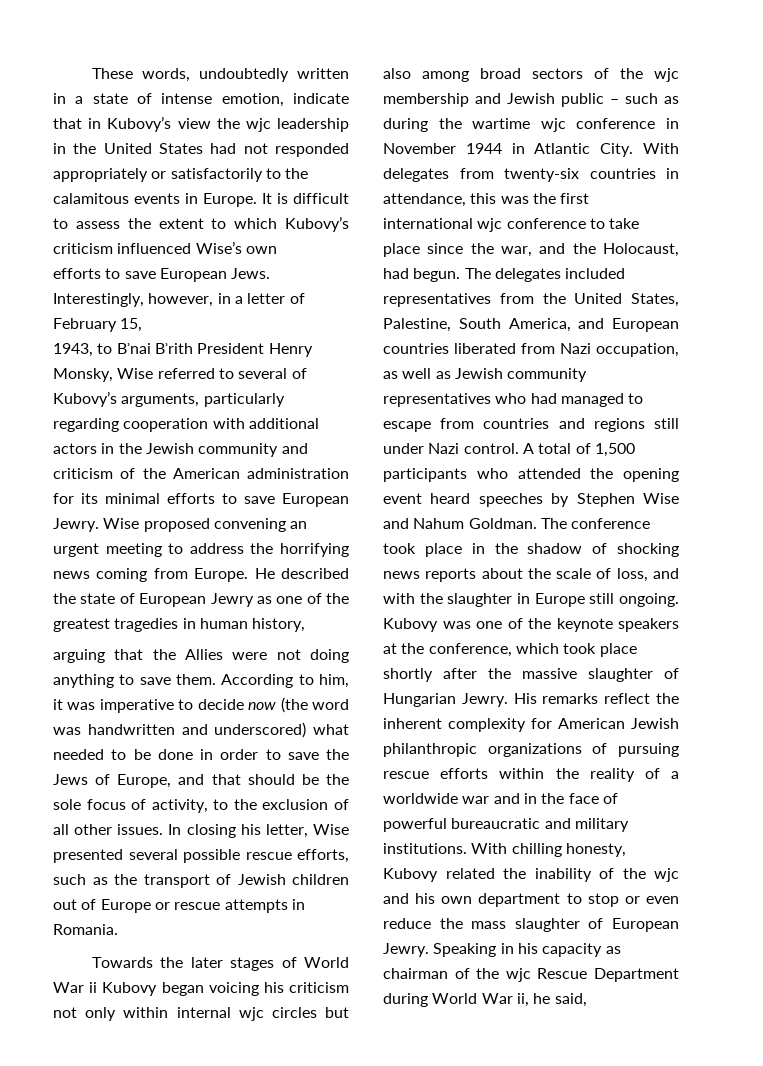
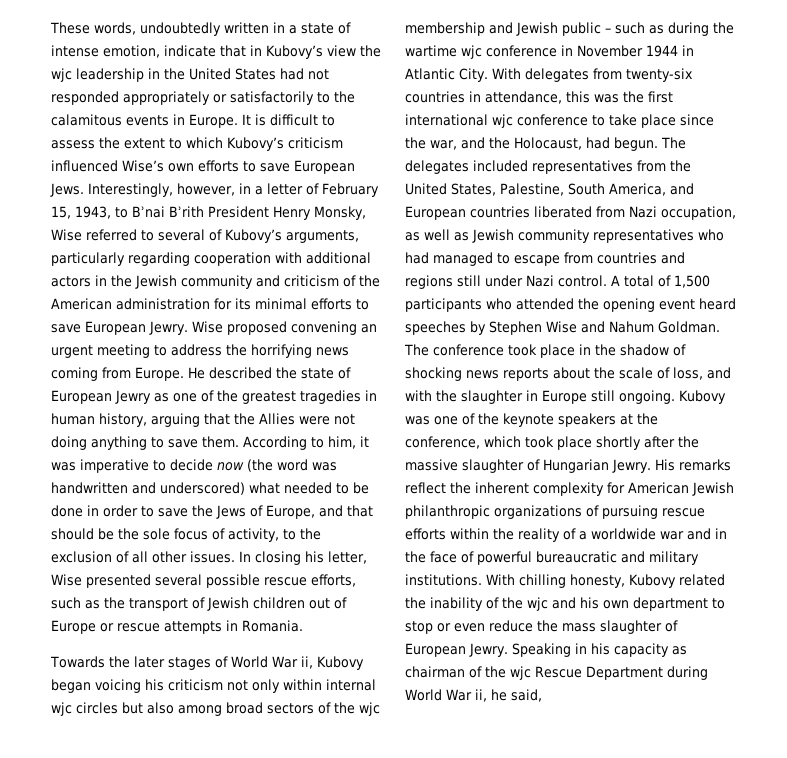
- It is difficult to assess the extent to which Kubovy’s criticism influenced Wise’s own
- efforts to save European Jews.
+ It is difficult to assess the extent to which Kubovy’s criticism influenced Wise’s own efforts to save European Jews.
- Interestingly, however, in a letter of February 15,
- 1943, to Bʾnai Bʾrith President Henry Monsky, Wise referred to several of Kubovy’s arguments, particularly regarding cooperation with additional actors in the Jewish community and criticism of the American administration for its minimal efforts to save European Jewry.
+ Interestingly, however, in a letter of February 15, 1943, to Bʾnai Bʾrith President Henry Monsky, Wise referred to several of Kubovy’s arguments, particularly regarding cooperation with additional actors in the Jewish community and criticism of the American administration for its minimal efforts to save European Jewry.
- He described the state of European Jewry as one of the greatest tragedies in human history,
- arguing that the Allies were not doing anything to save them.
+ He described the state of European Jewry as one of the greatest tragedies in human history, arguing that the Allies were not doing anything to save them.
- Towards the later stages of World War ii Kubovy began voicing his criticism not only within internal wjc circles but also among broad sectors of the wjc membership and Jewish public – such as during the wartime wjc conference in November 1944 in Atlantic City.
+ Towards the later stages of World War ii, Kubovy began voicing his criticism not only within internal wjc circles but also among broad sectors of the wjc membership and Jewish public – such as during the wartime wjc conference in November 1944 in Atlantic City.

